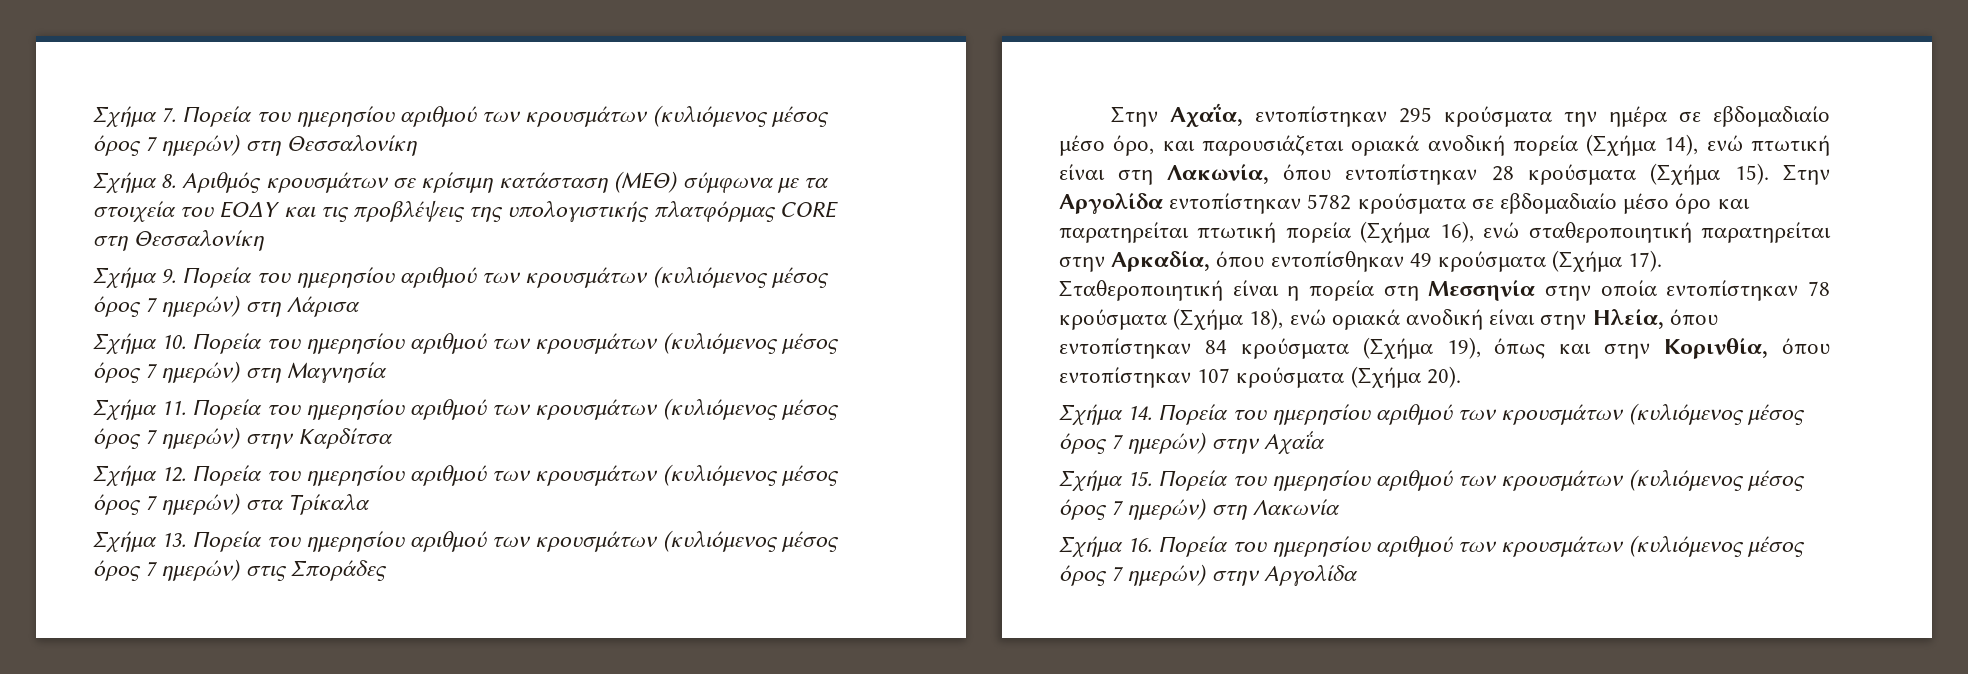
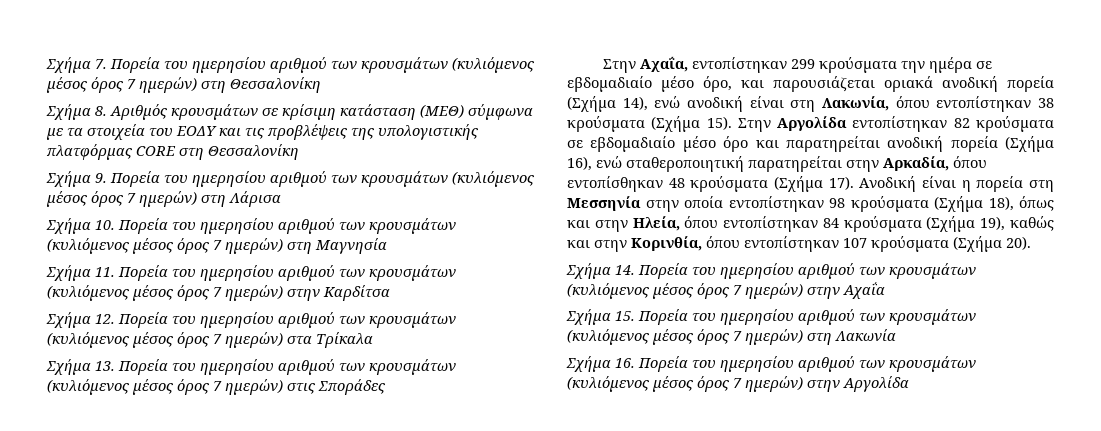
- Στην Αχαΐα, εντοπίστηκαν 295 κρούσματα την ημέρα σε εβδομαδιαίο μέσο όρο, και παρουσιάζεται οριακά ανοδική πορεία (Σχήμα 14), ενώ πτωτική είναι στη Λακωνία, όπου εντοπίστηκαν 28 κρούσματα (Σχήμα 15).
+ Στην Αχαΐα, εντοπίστηκαν 299 κρούσματα την ημέρα σε εβδομαδιαίο μέσο όρο, και παρουσιάζεται οριακά ανοδική πορεία (Σχήμα 14), ενώ ανοδική είναι στη Λακωνία, όπου εντοπίστηκαν 38 κρούσματα (Σχήμα 15).
- Στην Αργολίδα εντοπίστηκαν 5782 κρούσματα σε εβδομαδιαίο μέσο όρο και παρατηρείται πτωτική πορεία (Σχήμα 16), ενώ σταθεροποιητική παρατηρείται στην Αρκαδία, όπου εντοπίσθηκαν 49 κρούσματα (Σχήμα 17).
+ Στην Αργολίδα εντοπίστηκαν 82 κρούσματα σε εβδομαδιαίο μέσο όρο και παρατηρείται ανοδική πορεία (Σχήμα 16), ενώ σταθεροποιητική παρατηρείται στην Αρκαδία, όπου εντοπίσθηκαν 48 κρούσματα (Σχήμα 17).
- Σταθεροποιητική είναι η πορεία στη Μεσσηνία στην οποία εντοπίστηκαν 78 κρούσματα (Σχήμα 18), ενώ οριακά ανοδική είναι στην Ηλεία, όπου εντοπίστηκαν 84 κρούσματα (Σχήμα 19), όπως και στην Κορινθία, όπου εντοπίστηκαν 107 κρούσματα (Σχήμα 20).
+ Ανοδική είναι η πορεία στη Μεσσηνία στην οποία εντοπίστηκαν 98 κρούσματα (Σχήμα 18), όπως και στην Ηλεία, όπου εντοπίστηκαν 84 κρούσματα (Σχήμα 19), καθώς και στην Κορινθία, όπου εντοπίστηκαν 107 κρούσματα (Σχήμα 20).

